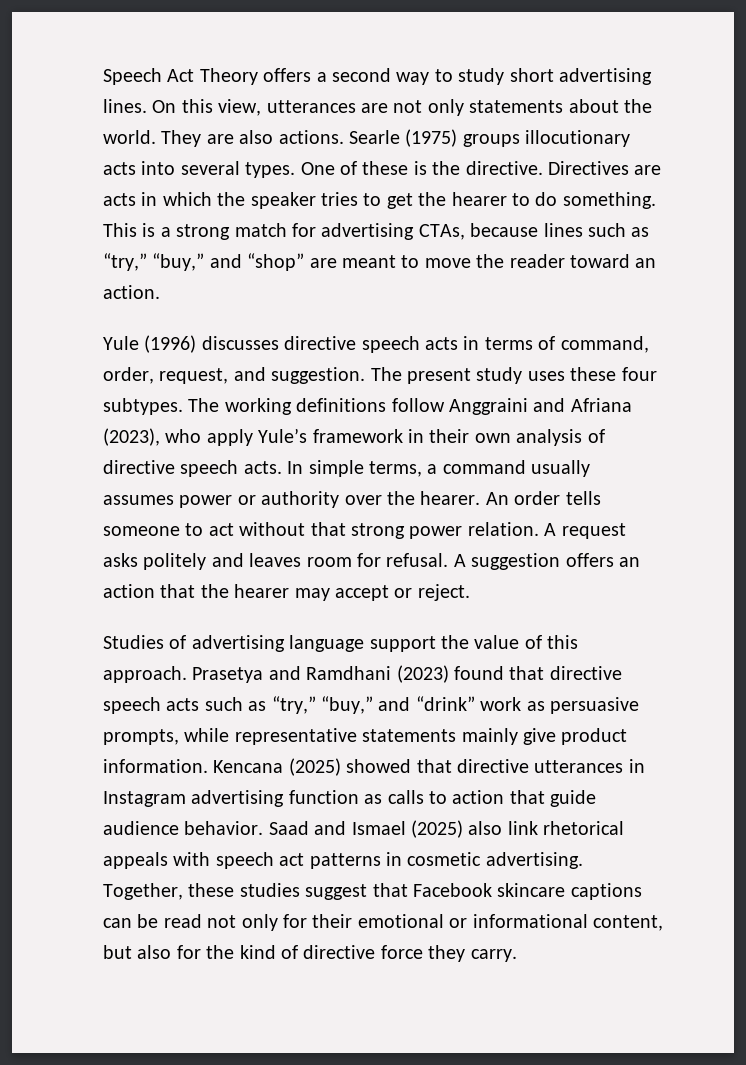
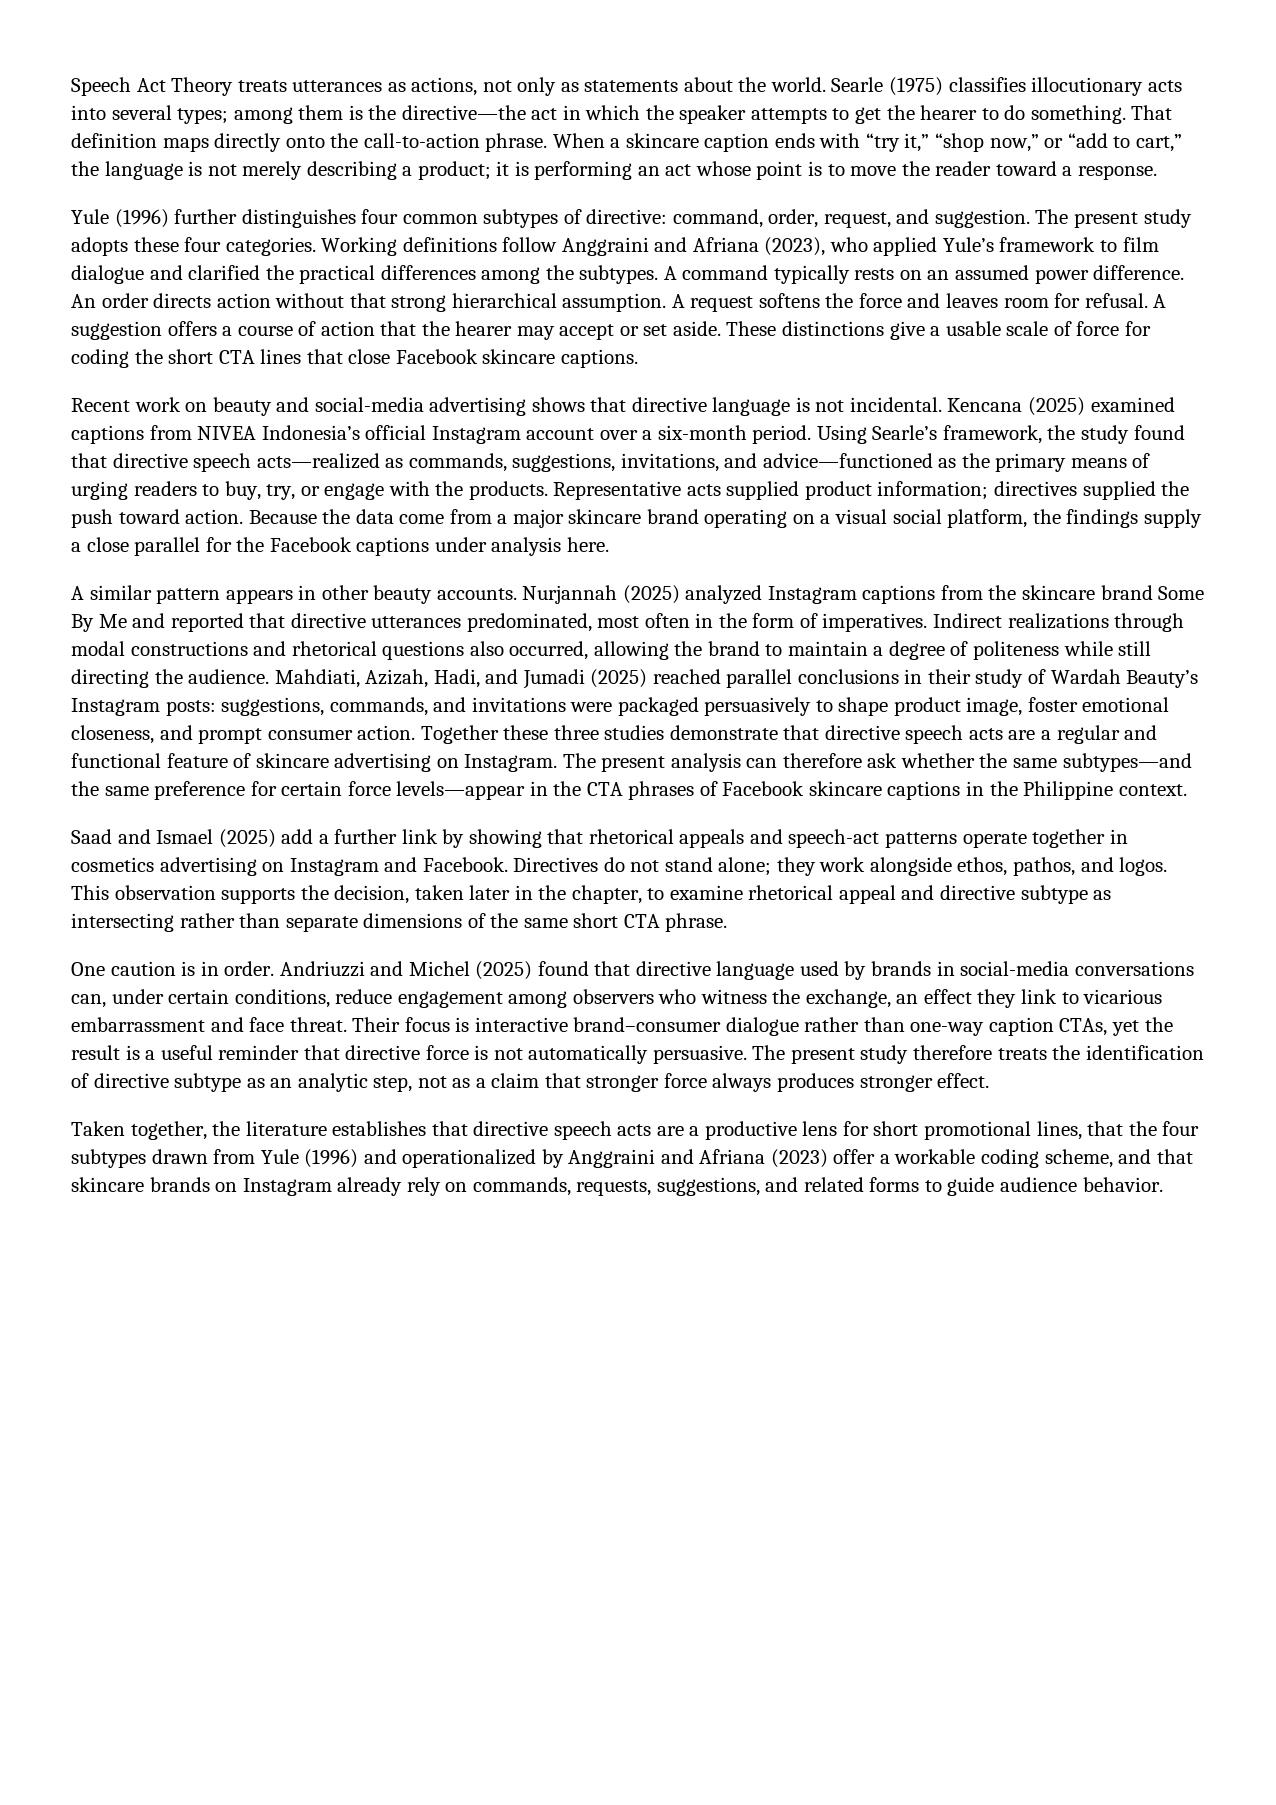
- Speech Act Theory offers a second way to study short advertising lines. On this view, utterances are not only statements about the world.
+ Speech Act Theory treats utterances as actions, not only as statements about the world.
- They are also actions.
- Searle (1975) groups illocutionary acts into several types. One of these is the directive. Directives are acts in which the speaker tries to get the hearer to do something.
+ Searle (1975) classifies illocutionary acts into several types; among them is the directive—the act in which the speaker attempts to get the hearer to do something.
- This is a strong match for advertising CTAs, because lines such as “try,” “buy,” and “shop” are meant to move the reader toward an action.
- Yule (1996) discusses directive speech acts in terms of command, order, request, and suggestion.
+ That definition maps directly onto the call-to-action phrase. When a skincare caption ends with “try it,” “shop now,” or “add to cart,” the language is not merely describing a product; it is performing an act whose point is to move the reader toward a response.
+ Yule (1996) further distinguishes four common subtypes of directive: command, order, request, and suggestion.
- The present study uses these four subtypes. The working definitions follow Anggraini and Afriana (2023), who apply Yule’s framework in their own analysis of directive speech acts. In simple terms, a command usually assumes power or authority over the hearer. An order tells someone to act without that strong power relation. A request asks politely and leaves room for refusal.
+ The present study adopts these four categories. Working definitions follow Anggraini and Afriana (2023), who applied Yule’s framework to film dialogue and clarified the practical differences among the subtypes. A command typically rests on an assumed power difference. An order directs action without that strong hierarchical assumption. A request softens the force and leaves room for refusal.
- A suggestion offers an action that the hearer may accept or reject.
- Studies of advertising language support the value of this approach. Prasetya and Ramdhani (2023) found that directive speech acts such as “try,” “buy,” and “drink” work as persuasive prompts, while representative statements mainly give product information. Kencana (2025) showed that directive utterances in Instagram advertising function as calls to action that guide audience behavior. Saad and Ismael (2025) also link rhetorical appeals with speech act patterns in cosmetic advertising. Together, these studies suggest that Facebook skincare captions can be read not only for their emotional or informational content, but also for the kind of directive force they carry.
+ A suggestion offers a course of action that the hearer may accept or set aside. These distinctions give a usable scale of force for coding the short CTA lines that close Facebook skincare captions.
+ Recent work on beauty and social-media advertising shows that directive language is not incidental. Kencana (2025) examined captions from NIVEA Indonesia’s official Instagram account over a six-month period. Using Searle’s framework, the study found that directive speech acts—realized as commands, suggestions, invitations, and advice—functioned as the primary means of urging readers to buy, try, or engage with the products. Representative acts supplied product information; directives supplied the push toward action. Because the data come from a major skincare brand operating on a visual social platform, the findings supply a close parallel for the Facebook captions under analysis here.
+ A similar pattern appears in other beauty accounts. Nurjannah (2025) analyzed Instagram captions from the skincare brand Some By Me and reported that directive utterances predominated, most often in the form of imperatives. Indirect realizations through modal constructions and rhetorical questions also occurred, allowing the brand to maintain a degree of politeness while still directing the audience. Mahdiati, Azizah, Hadi, and Jumadi (2025) reached parallel conclusions in their study of Wardah Beauty’s Instagram posts: suggestions, commands, and invitations were packaged persuasively to shape product image, foster emotional closeness, and prompt consumer action. Together these three studies demonstrate that directive speech acts are a regular and functional feature of skincare advertising on Instagram. The present analysis can therefore ask whether the same subtypes—and the same preference for certain force levels—appear in the CTA phrases of Facebook skincare captions in the Philippine context.
+ Saad and Ismael (2025) add a further link by showing that rhetorical appeals and speech-act patterns operate together in cosmetics advertising on Instagram and Facebook. Directives do not stand alone; they work alongside ethos, pathos, and logos. This observation supports the decision, taken later in the chapter, to examine rhetorical appeal and directive subtype as intersecting rather than separate dimensions of the same short CTA phrase.
+ One caution is in order. Andriuzzi and Michel (2025) found that directive language used by brands in social-media conversations can, under certain conditions, reduce engagement among observers who witness the exchange, an effect they link to vicarious embarrassment and face threat. Their focus is interactive brand–consumer dialogue rather than one-way caption CTAs, yet the result is a useful reminder that directive force is not automatically persuasive. The present study therefore treats the identification of directive subtype as an analytic step, not as a claim that stronger force always produces stronger effect.
+ Taken together, the literature establishes that directive speech acts are a productive lens for short promotional lines, that the four subtypes drawn from Yule (1996) and operationalized by Anggraini and Afriana (2023) offer a workable coding scheme, and that skincare brands on Instagram already rely on commands, requests, suggestions, and related forms to guide audience behavior.

